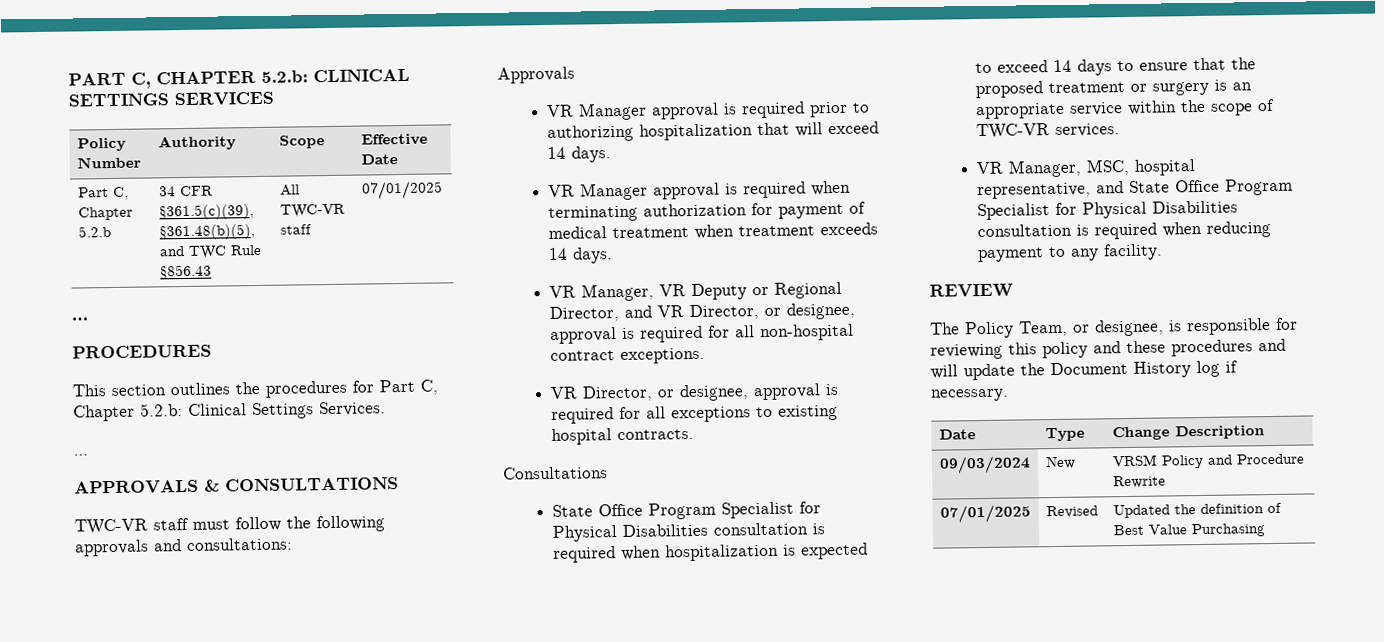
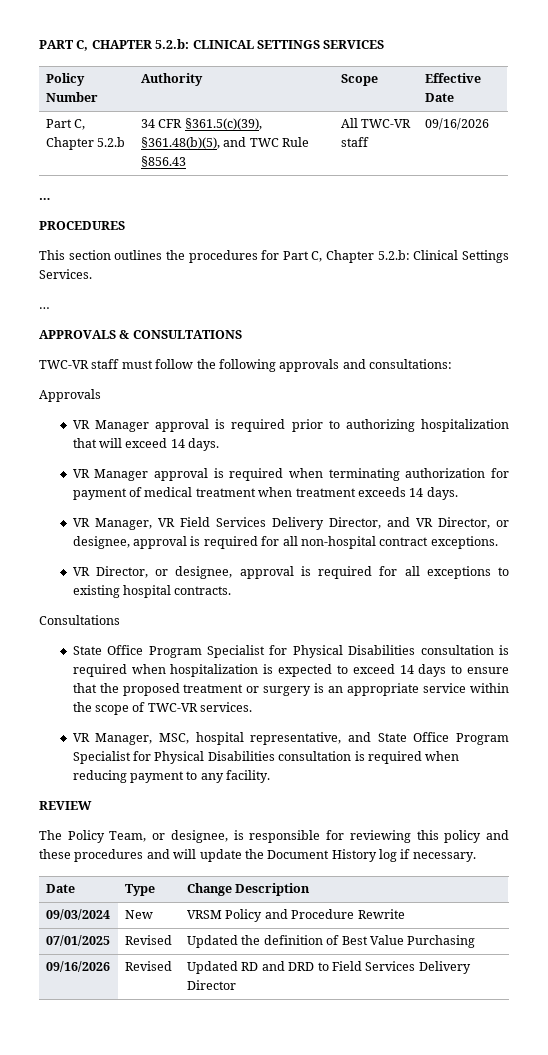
- Part C, Chapter 5.2.b | 34 CFR §361.5(c)(39), §361.48(b)(5), and TWC Rule §856.43 | All TWC-VR staff | 07/01/2025
+ Part C, Chapter 5.2.b | 34 CFR §361.5(c)(39), §361.48(b)(5), and TWC Rule §856.43 | All TWC-VR staff | 09/16/2026
- VR Manager, VR Deputy or Regional Director, and VR Director, or designee, approval is required for all non-hospital contract exceptions.
+ VR Manager, VR Field Services Delivery Director, and VR Director, or designee, approval is required for all non-hospital contract exceptions.
+ 09/16/2026 | Revised | Updated RD and DRD to Field Services Delivery Director

